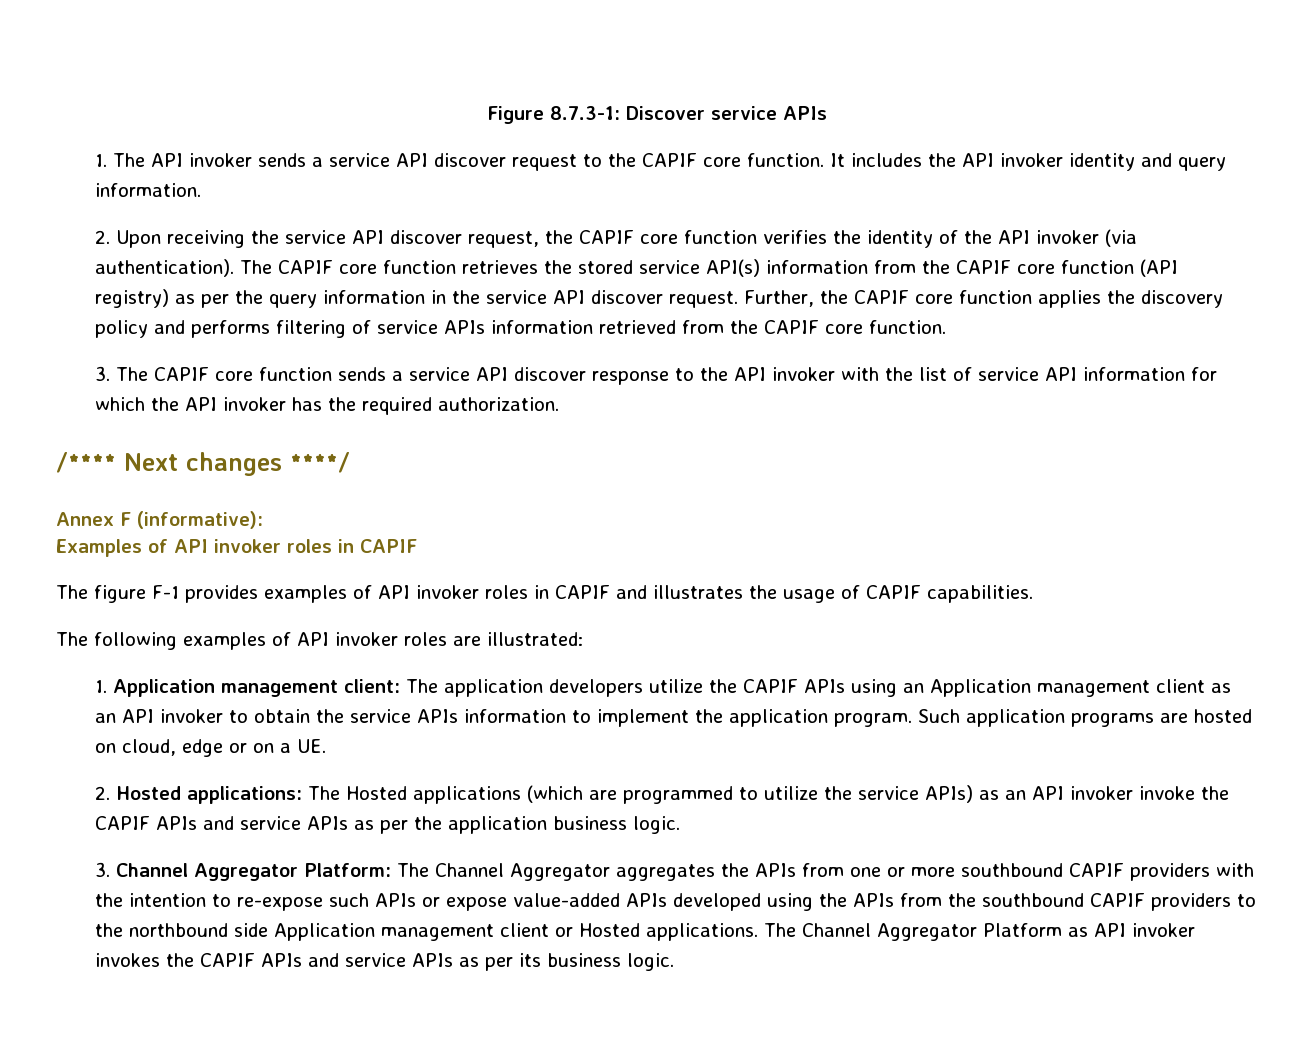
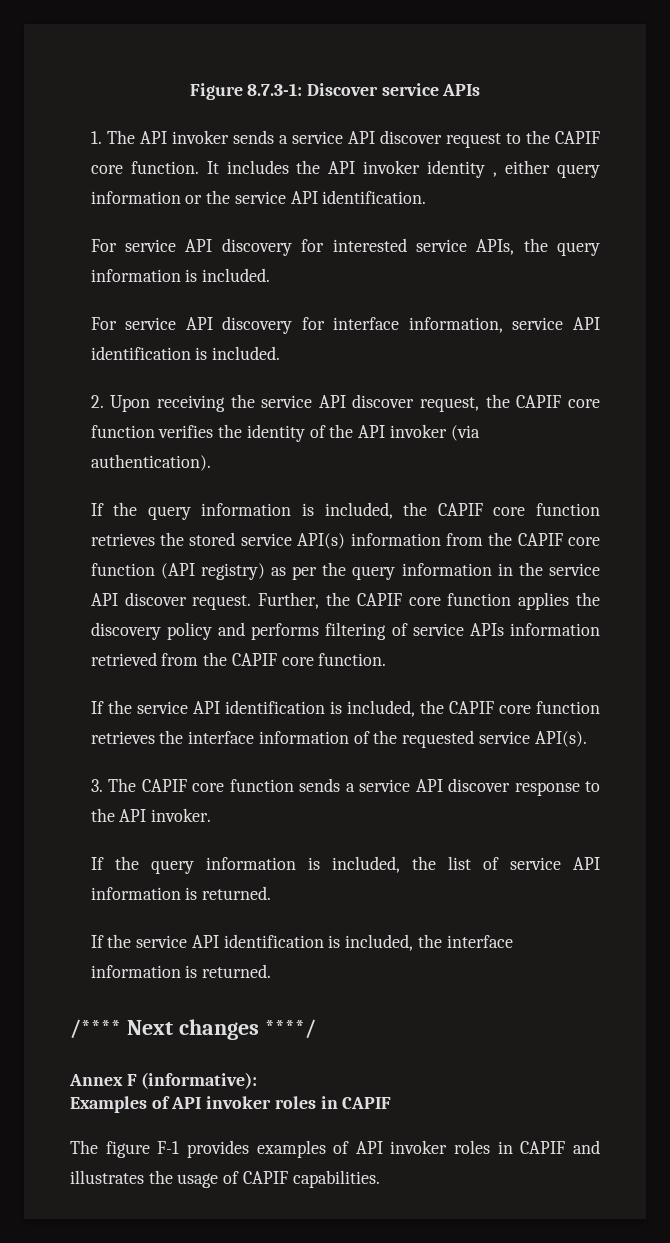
- It includes the API invoker identity and query information.
+ It includes the API invoker identity , either query information or the service API identification.
+ For service API discovery for interested service APIs, the query information is included.
+ For service API discovery for interface information, service API identification is included.
- 2. Upon receiving the service API discover request, the CAPIF core function verifies the identity of the API invoker (via authentication). The CAPIF core function retrieves the stored service API(s) information from the CAPIF core function (API registry) as per the query information in the service API discover request.
+ 2. Upon receiving the service API discover request, the CAPIF core function verifies the identity of the API invoker (via authentication).
+ If the query information is included, the CAPIF core function retrieves the stored service API(s) information from the CAPIF core function (API registry) as per the query information in the service API discover request.
+ If the service API identification is included, the CAPIF core function retrieves the interface information of the requested service API(s).
- 3. The CAPIF core function sends a service API discover response to the API invoker with the list of service API information for which the API invoker has the required authorization.
+ 3. The CAPIF core function sends a service API discover response to the API invoker.
+ If the query information is included, the list of service API information is returned.
+ If the service API identification is included, the interface information is returned.
- The following examples of API invoker roles are illustrated:
- 1. Application management client: The application developers utilize the CAPIF APIs using an Application management client as an API invoker to obtain the service APIs information to implement the application program. Such application programs are hosted on cloud, edge or on a UE.
- 2. Hosted applications: The Hosted applications (which are programmed to utilize the service APIs) as an API invoker invoke the CAPIF APIs and service APIs as per the application business logic.
- 3. Channel Aggregator Platform: The Channel Aggregator aggregates the APIs from one or more southbound CAPIF providers with the intention to re-expose such APIs or expose value-added APIs developed using the APIs from the southbound CAPIF providers to the northbound side Application management client or Hosted applications. The Channel Aggregator Platform as API invoker invokes the CAPIF APIs and service APIs as per its business logic.

